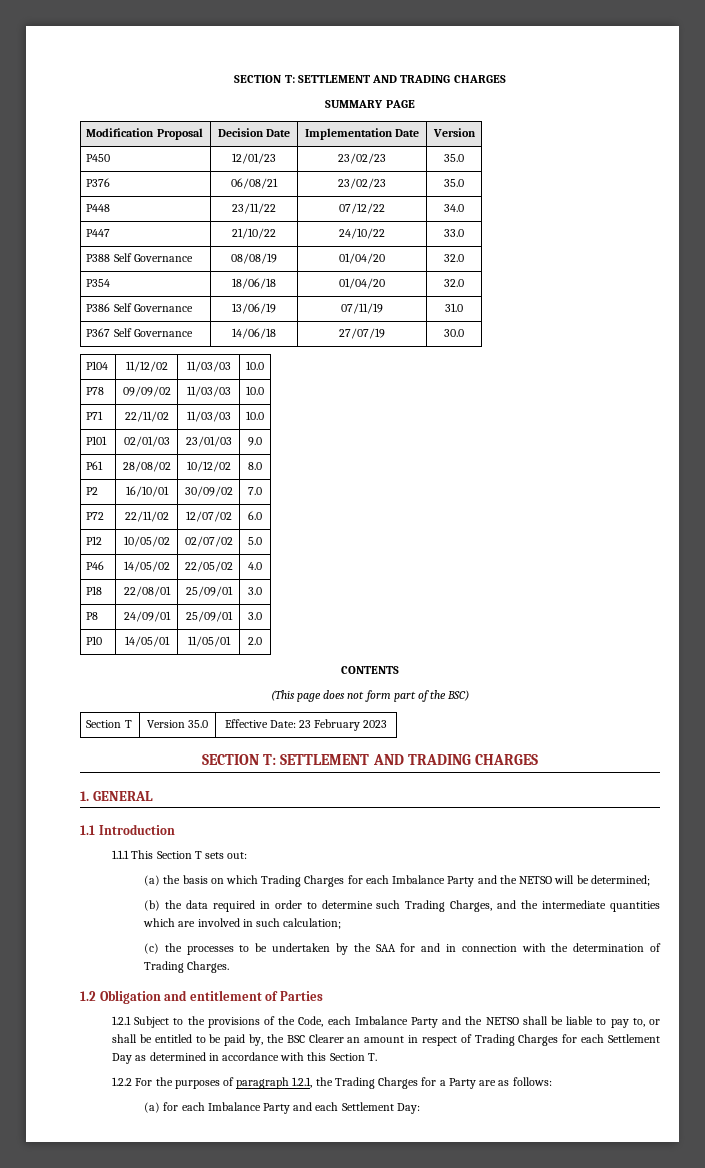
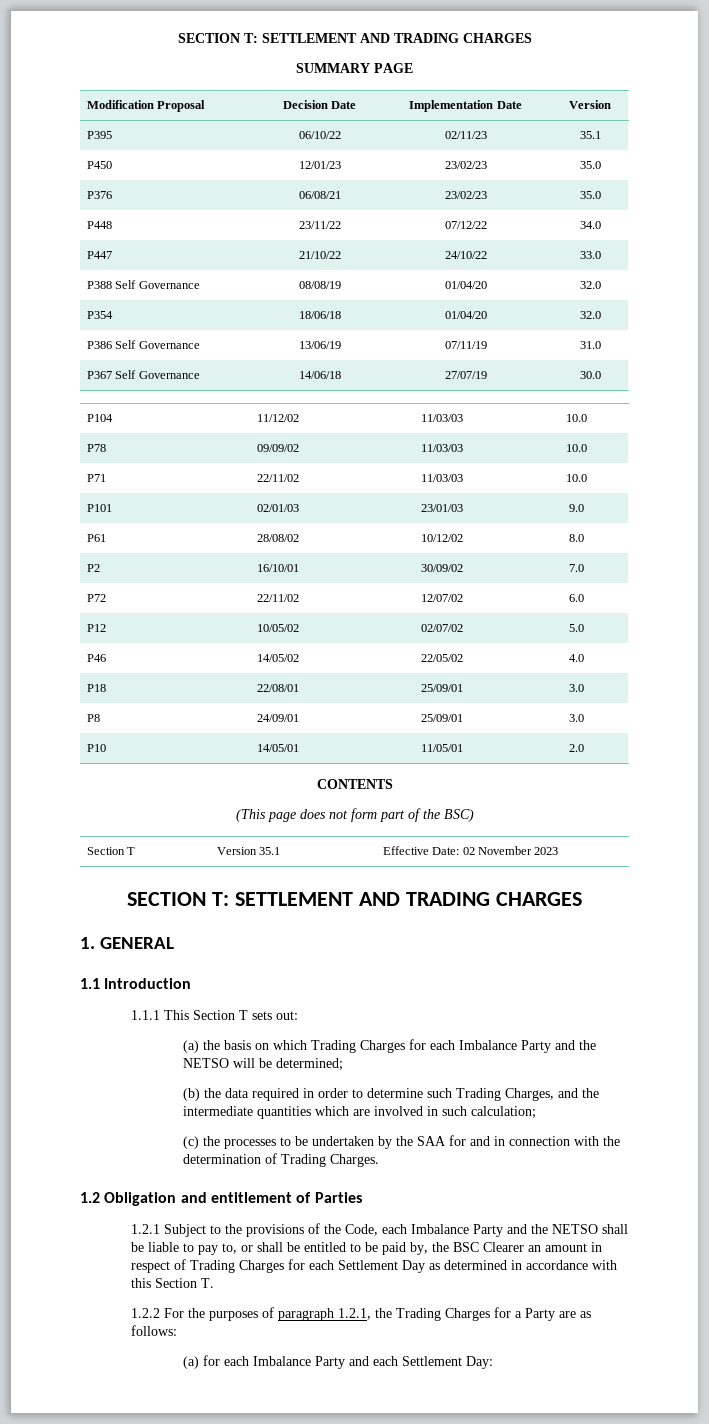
+ P395 | 06/10/22 | 02/11/23 | 35.1
- Section T | Version 35.0 | Effective Date: 23 February 2023
+ Section T | Version 35.1 | Effective Date: 02 November 2023

